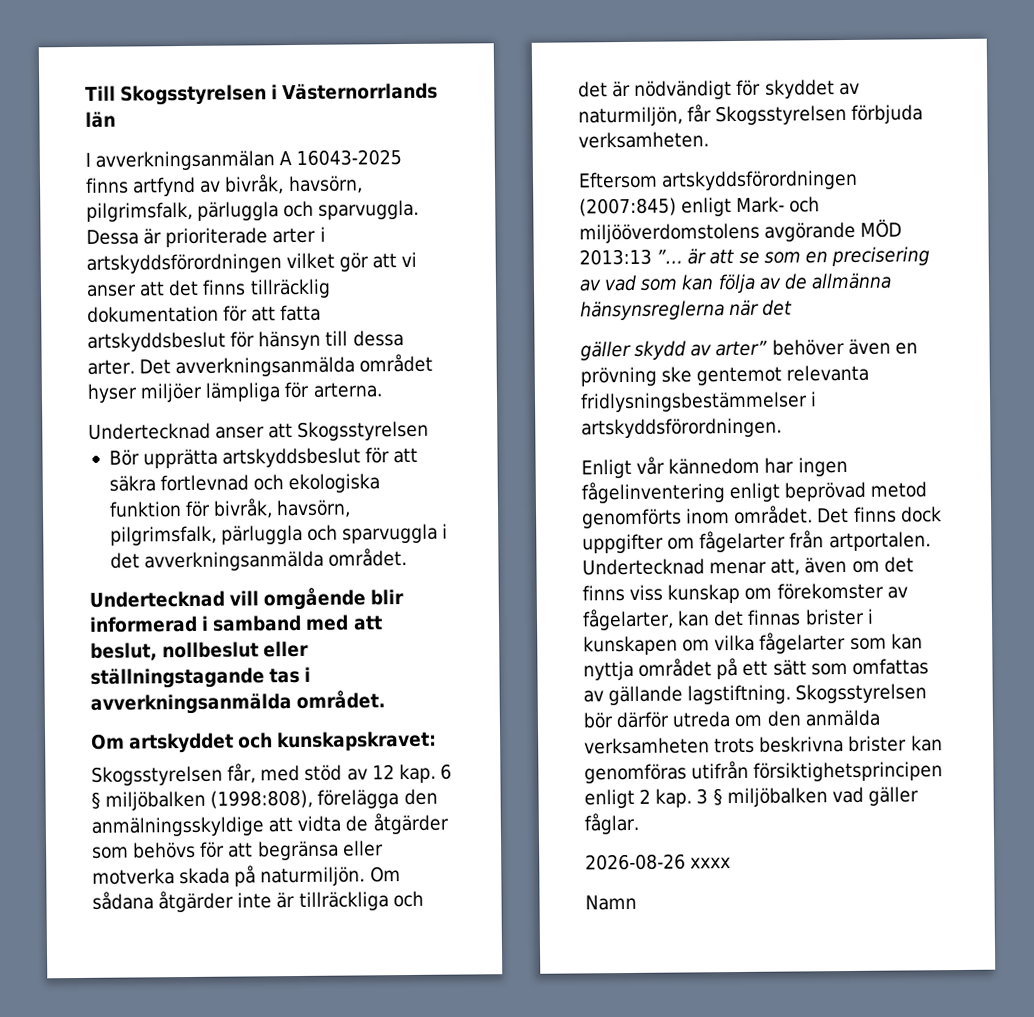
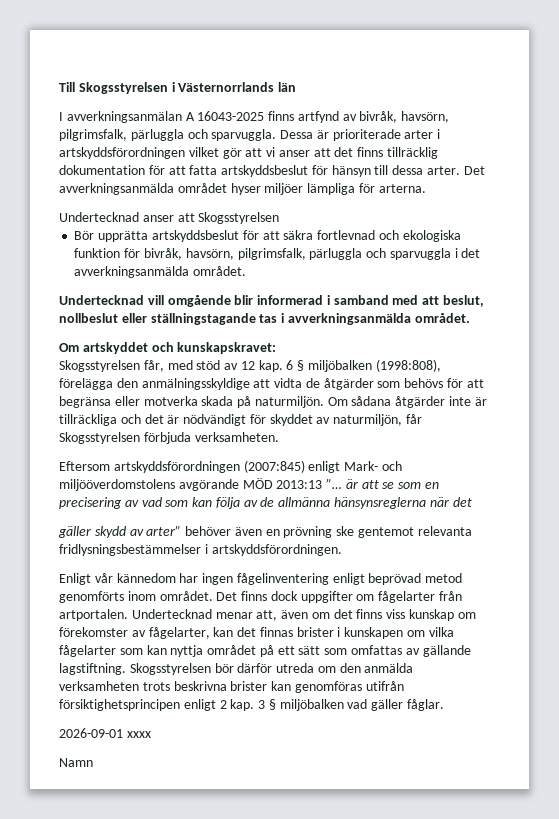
- 2026-08-26 xxxx
+ 2026-09-01 xxxx

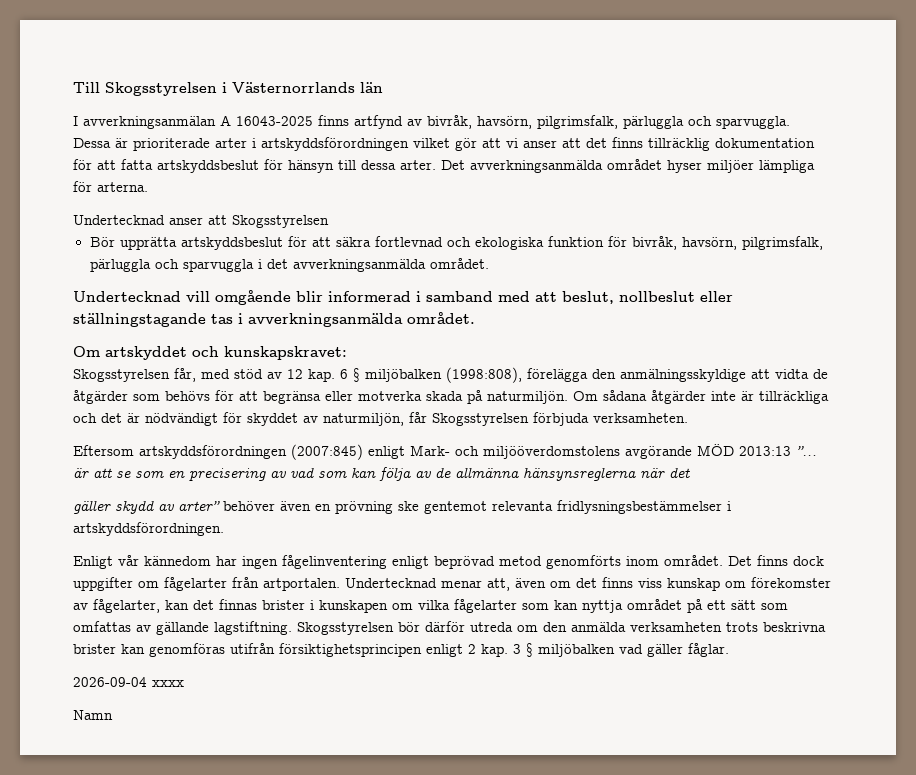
- 2026-09-01 xxxx
+ 2026-09-04 xxxx

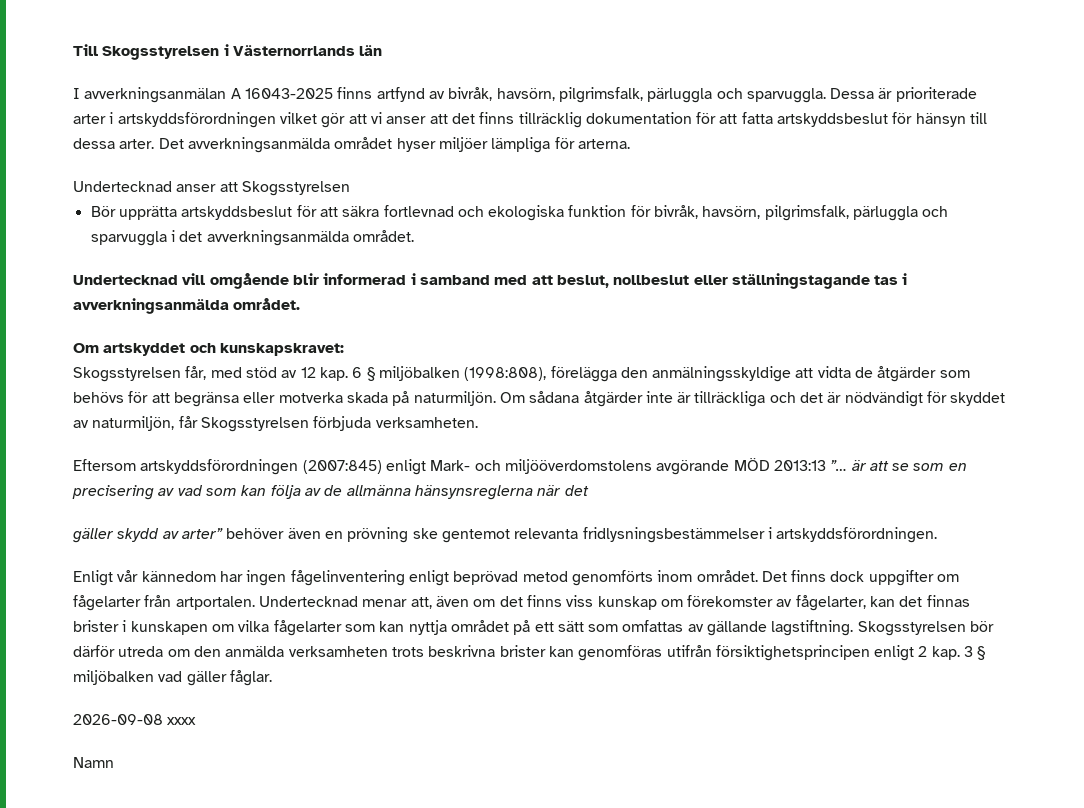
- 2026-09-04 xxxx
+ 2026-09-08 xxxx

